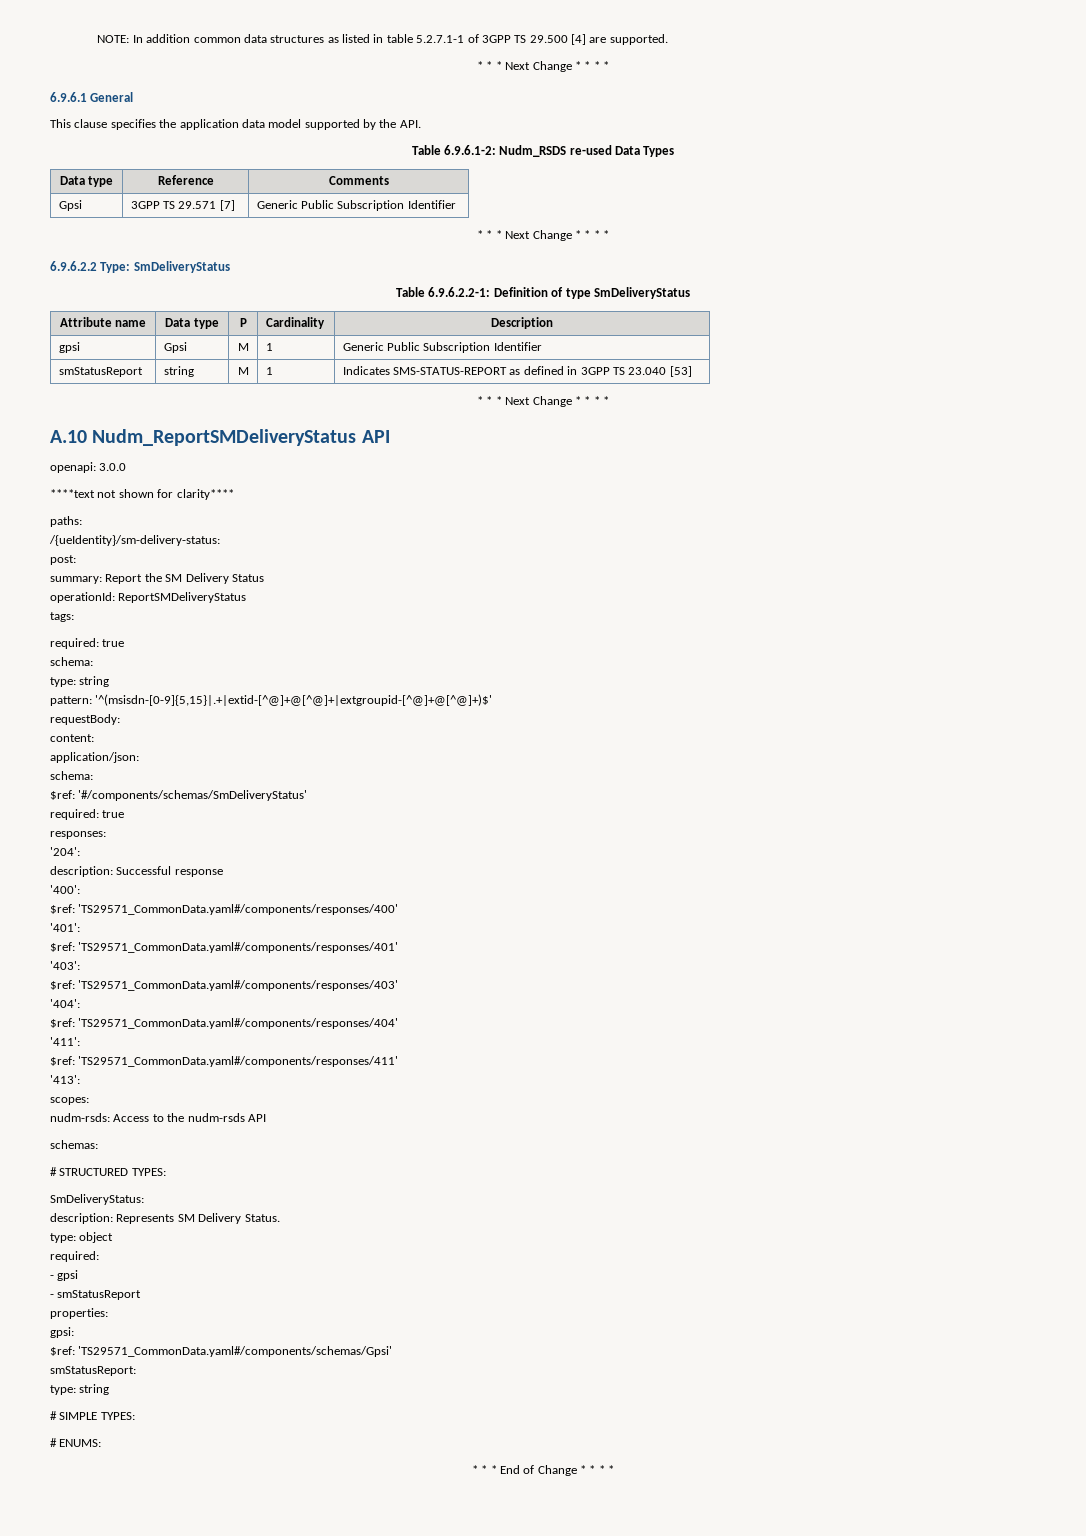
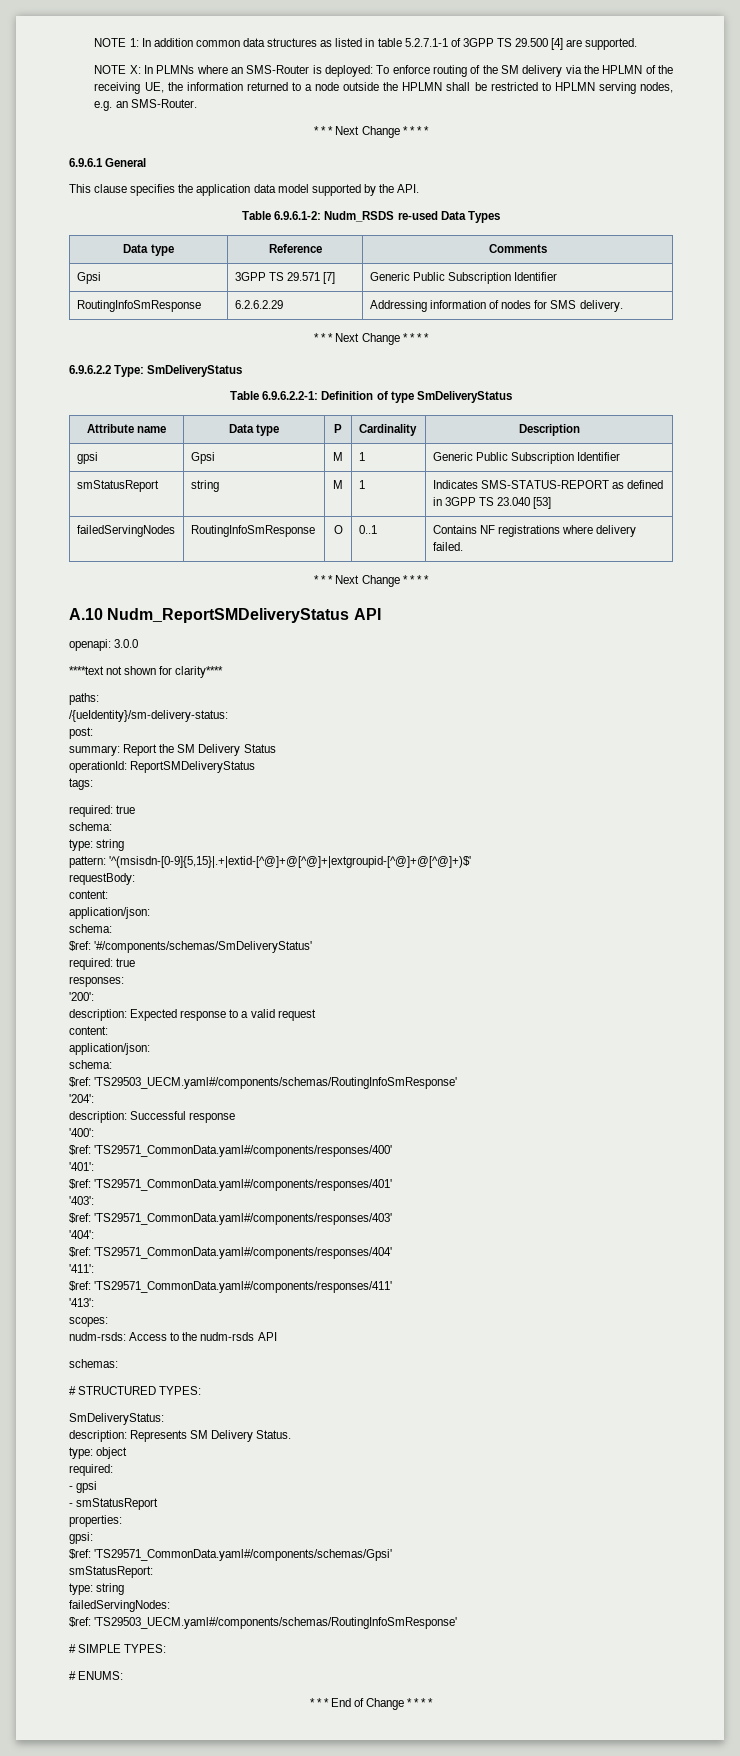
- NOTE: In addition common data structures as listed in table 5.2.7.1-1 of 3GPP TS 29.500 [4] are supported.
+ NOTE 1: In addition common data structures as listed in table 5.2.7.1-1 of 3GPP TS 29.500 [4] are supported.
+ NOTE X: In PLMNs where an SMS-Router is deployed: To enforce routing of the SM delivery via the HPLMN of the receiving UE, the information returned to a node outside the HPLMN shall be restricted to HPLMN serving nodes, e.g. an SMS-Router.
+ RoutingInfoSmResponse | 6.2.6.2.29 | Addressing information of nodes for SMS delivery.
+ failedServingNodes | RoutingInfoSmResponse | O | 0..1 | Contains NF registrations where delivery failed.
+ '200':
+ description: Expected response to a valid request
+ content:
+ application/json:
+ schema:
+ $ref: 'TS29503_UECM.yaml#/components/schemas/RoutingInfoSmResponse'
+ failedServingNodes:
+ $ref: 'TS29503_UECM.yaml#/components/schemas/RoutingInfoSmResponse'

